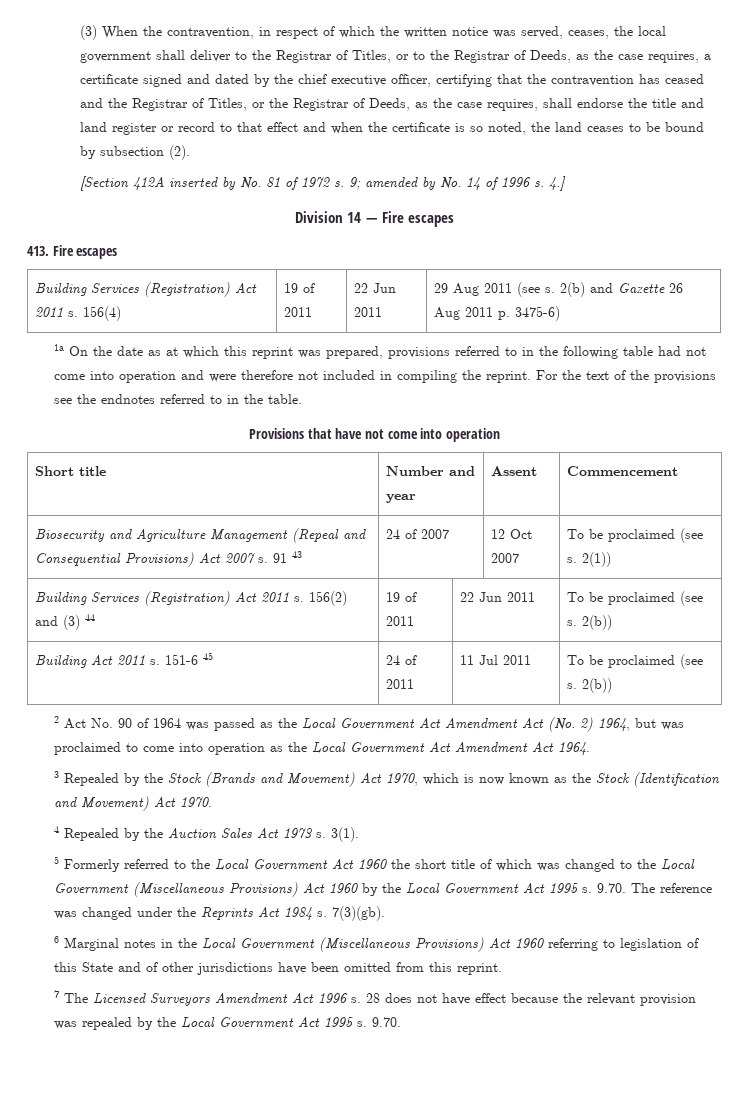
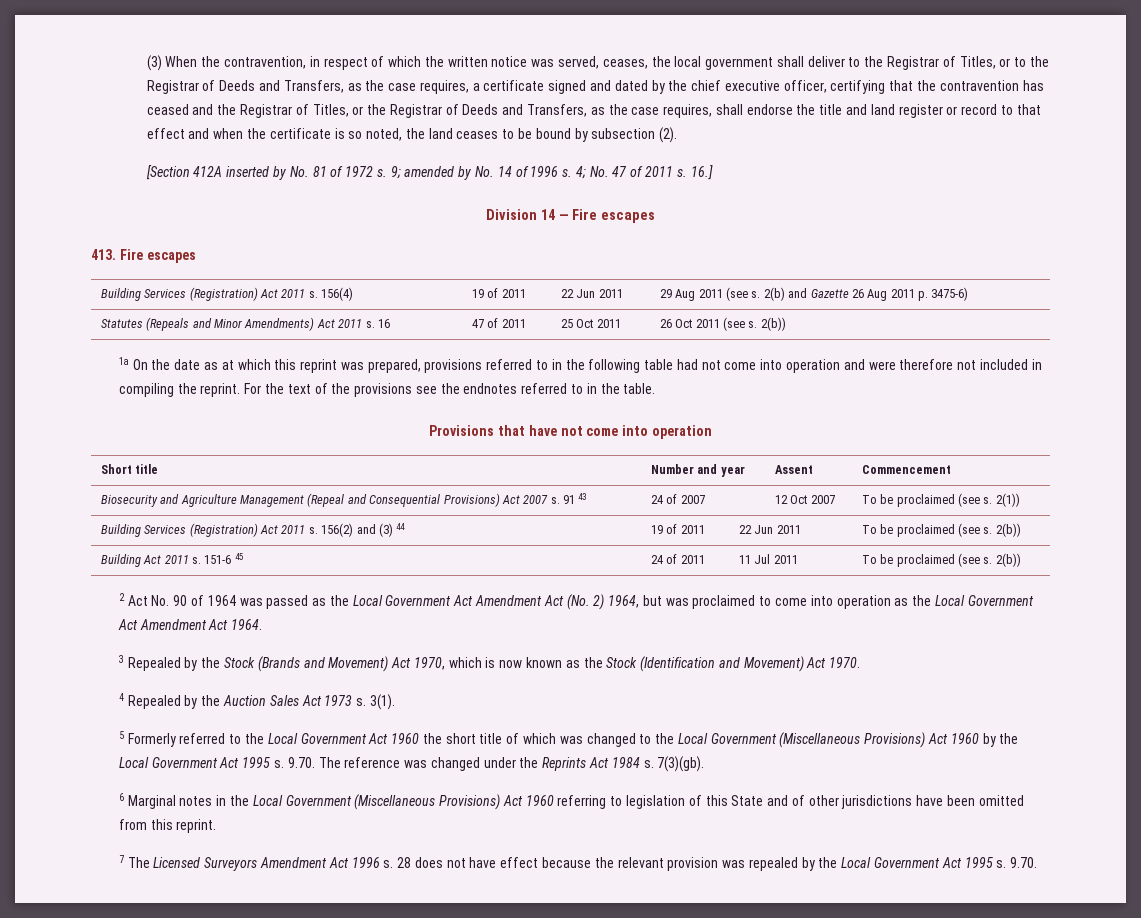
- (3) When the contravention, in respect of which the written notice was served, ceases, the local government shall deliver to the Registrar of Titles, or to the Registrar of Deeds, as the case requires, a certificate signed and dated by the chief executive officer, certifying that the contravention has ceased and the Registrar of Titles, or the Registrar of Deeds, as the case requires, shall endorse the title and land register or record to that effect and when the certificate is so noted, the land ceases to be bound by subsection (2).
+ (3) When the contravention, in respect of which the written notice was served, ceases, the local government shall deliver to the Registrar of Titles, or to the Registrar of Deeds and Transfers, as the case requires, a certificate signed and dated by the chief executive officer, certifying that the contravention has ceased and the Registrar of Titles, or the Registrar of Deeds and Transfers, as the case requires, shall endorse the title and land register or record to that effect and when the certificate is so noted, the land ceases to be bound by subsection (2).
- 4.]
+ 4; No. 47 of 2011 s. 16.]
+ Statutes (Repeals and Minor Amendments) Act 2011 s. 16 | 47 of 2011 | 25 Oct 2011 | 26 Oct 2011 (see s. 2(b))

